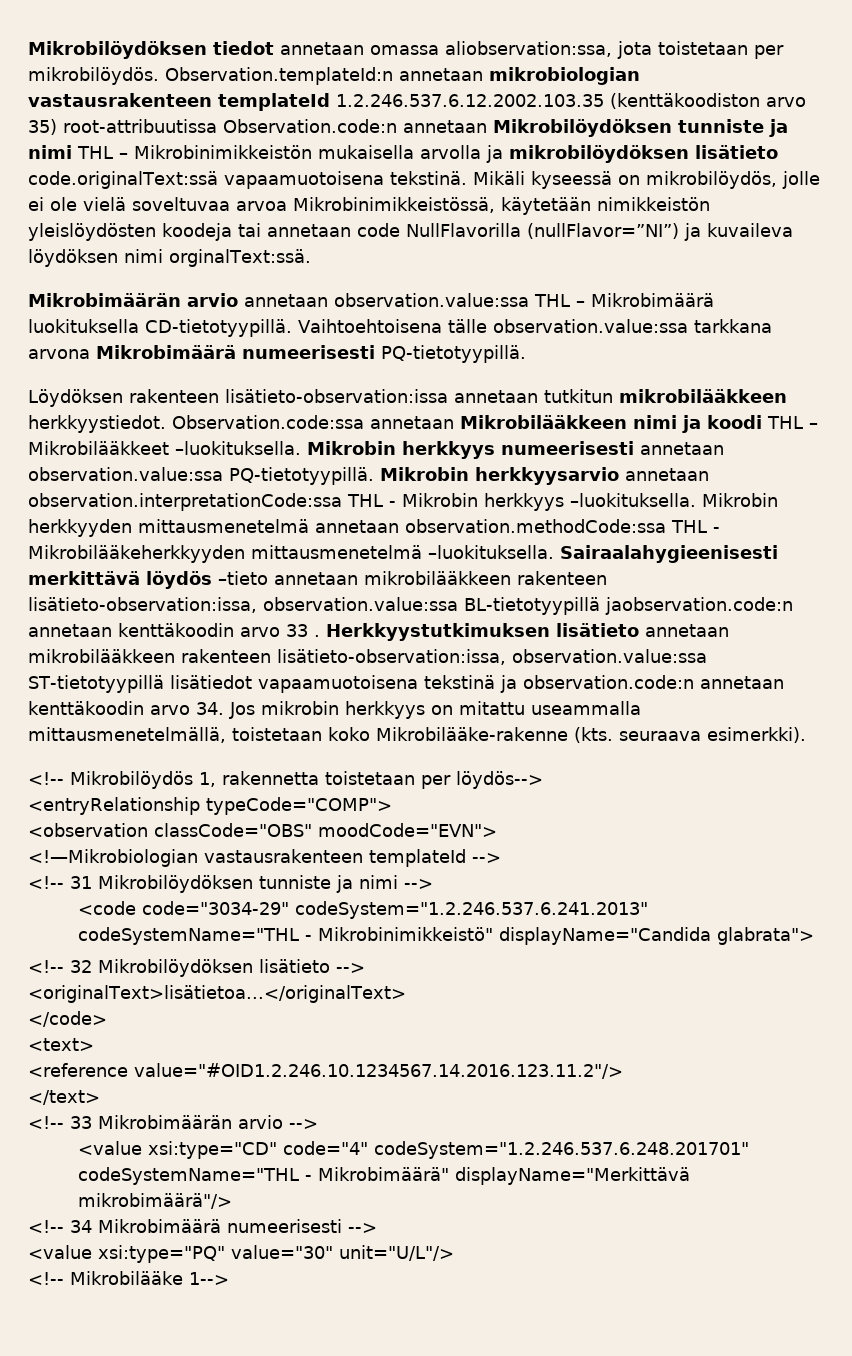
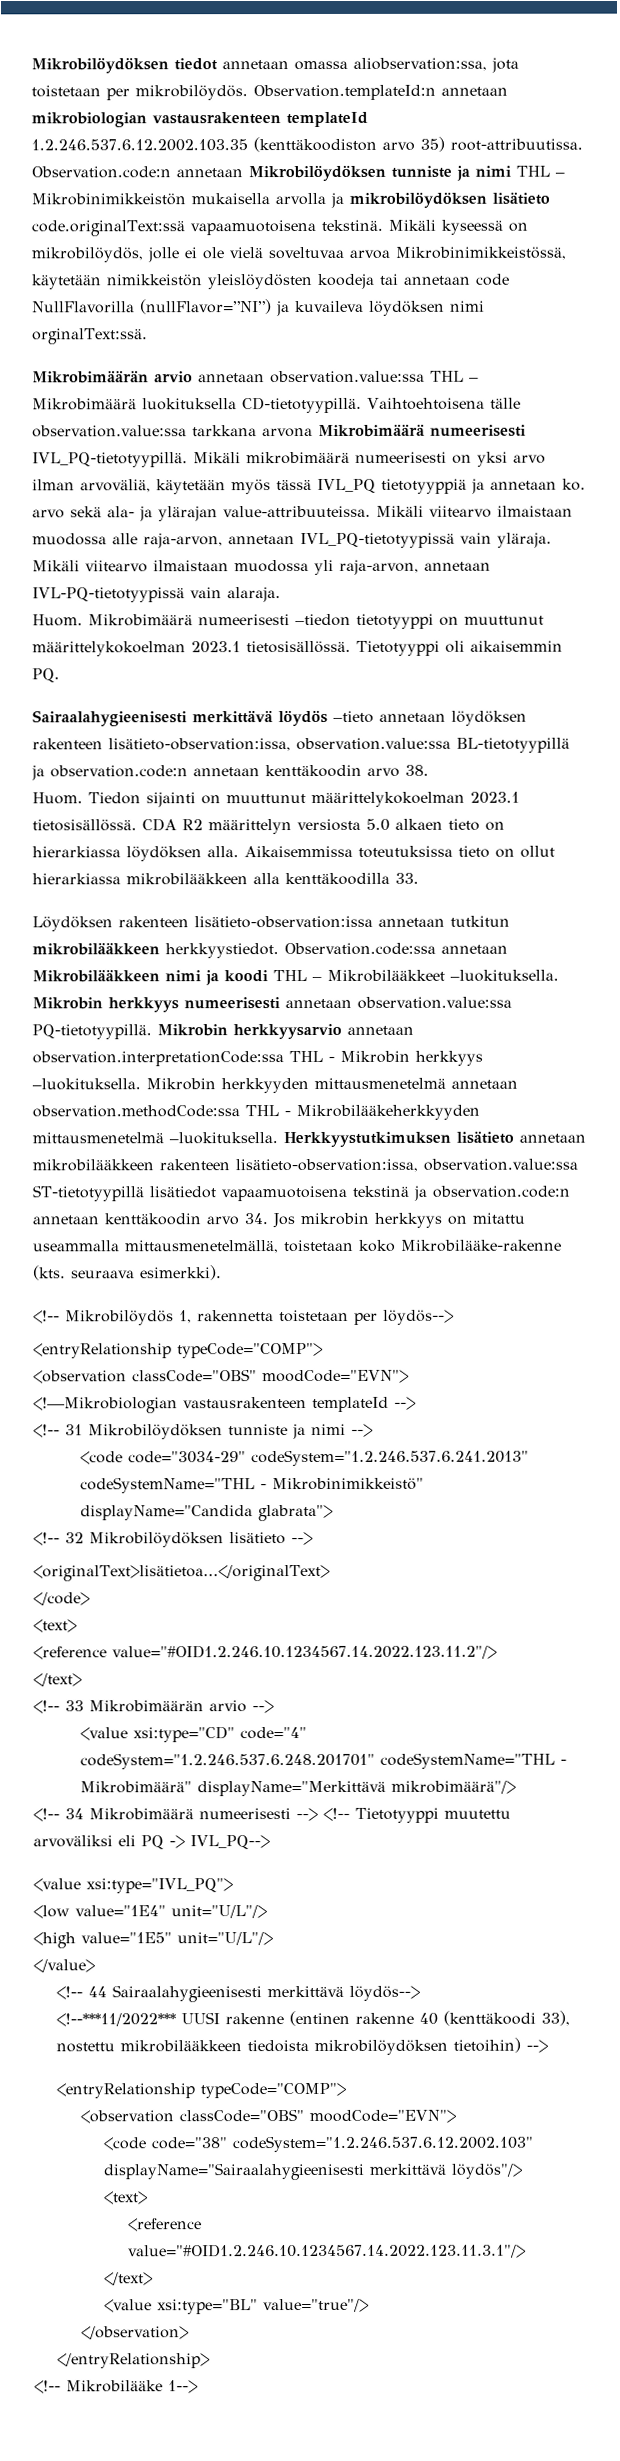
- Observation.templateId:n annetaan mikrobiologian vastausrakenteen templateId 1.2.246.537.6.12.2002.103.35 (kenttäkoodiston arvo 35) root-attribuutissa Observation.code:n annetaan Mikrobilöydöksen tunniste ja nimi THL – Mikrobinimikkeistön mukaisella arvolla ja mikrobilöydöksen lisätieto code.originalText:ssä vapaamuotoisena tekstinä.
+ Observation.templateId:n annetaan mikrobiologian vastausrakenteen templateId 1.2.246.537.6.12.2002.103.35 (kenttäkoodiston arvo 35) root-attribuutissa. Observation.code:n annetaan Mikrobilöydöksen tunniste ja nimi THL – Mikrobinimikkeistön mukaisella arvolla ja mikrobilöydöksen lisätieto code.originalText:ssä vapaamuotoisena tekstinä.
- Vaihtoehtoisena tälle observation.value:ssa tarkkana arvona Mikrobimäärä numeerisesti PQ-tietotyypillä.
+ Vaihtoehtoisena tälle observation.value:ssa tarkkana arvona Mikrobimäärä numeerisesti IVL_PQ-tietotyypillä. Mikäli mikrobimäärä numeerisesti on yksi arvo ilman arvoväliä, käytetään myös tässä IVL_PQ tietotyyppiä ja annetaan ko. arvo sekä ala- ja ylärajan value-attribuuteissa. Mikäli viitearvo ilmaistaan muodossa alle raja-arvon, annetaan IVL_PQ-tietotyypissä vain yläraja. Mikäli viitearvo ilmaistaan muodossa yli raja-arvon, annetaan IVL-PQ-tietotyypissä vain alaraja.
+ Huom. Mikrobimäärä numeerisesti –tiedon tietotyyppi on muuttunut määrittelykokoelman 2023.1 tietosisällössä. Tietotyyppi oli aikaisemmin PQ.
+ Sairaalahygieenisesti merkittävä löydös –tieto annetaan löydöksen rakenteen lisätieto-observation:issa, observation.value:ssa BL-tietotyypillä ja observation.code:n annetaan kenttäkoodin arvo 38.
+ Huom. Tiedon sijainti on muuttunut määrittelykokoelman 2023.1 tietosisällössä. CDA R2 määrittelyn versiosta 5.0 alkaen tieto on hierarkiassa löydöksen alla. Aikaisemmissa toteutuksissa tieto on ollut hierarkiassa mikrobilääkkeen alla kenttäkoodilla 33.
- Sairaalahygieenisesti merkittävä löydös –tieto annetaan mikrobilääkkeen rakenteen lisätieto-observation:issa, observation.value:ssa BL-tietotyypillä jaobservation.code:n annetaan kenttäkoodin arvo 33 .
- <reference value="#OID1.2.246.10.1234567.14.2016.123.11.2"/>
+ <reference value="#OID1.2.246.10.1234567.14.2022.123.11.2"/>
- <!-- 34 Mikrobimäärä numeerisesti -->
- <value xsi:type="PQ" value="30" unit="U/L"/>
+ <!-- 34 Mikrobimäärä numeerisesti --> <!-- Tietotyyppi muutettu arvoväliksi eli PQ -> IVL_PQ-->
+ <value xsi:type="IVL_PQ">
+ <low value="1E4" unit="U/L"/>
+ <high value="1E5" unit="U/L"/>
+ </value>
+ <!-- 44 Sairaalahygieenisesti merkittävä löydös-->
+ <!--***11/2022*** UUSI rakenne (entinen rakenne 40 (kenttäkoodi 33), nostettu mikrobilääkkeen tiedoista mikrobilöydöksen tietoihin) -->
+ <entryRelationship typeCode="COMP">
+ <observation classCode="OBS" moodCode="EVN">
+ <code code="38" codeSystem="1.2.246.537.6.12.2002.103" displayName="Sairaalahygieenisesti merkittävä löydös"/>
+ <text>
+ <reference value="#OID1.2.246.10.1234567.14.2022.123.11.3.1"/>
+ </text>
+ <value xsi:type="BL" value="true"/>
+ </observation>
+ </entryRelationship>

